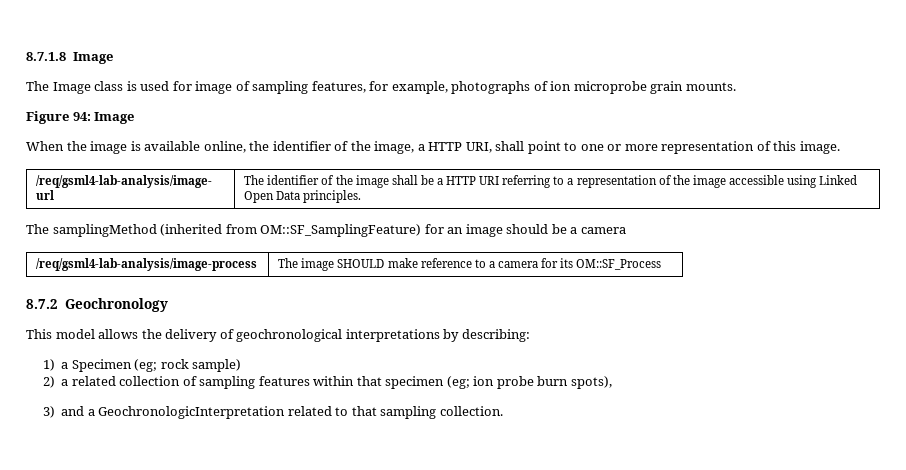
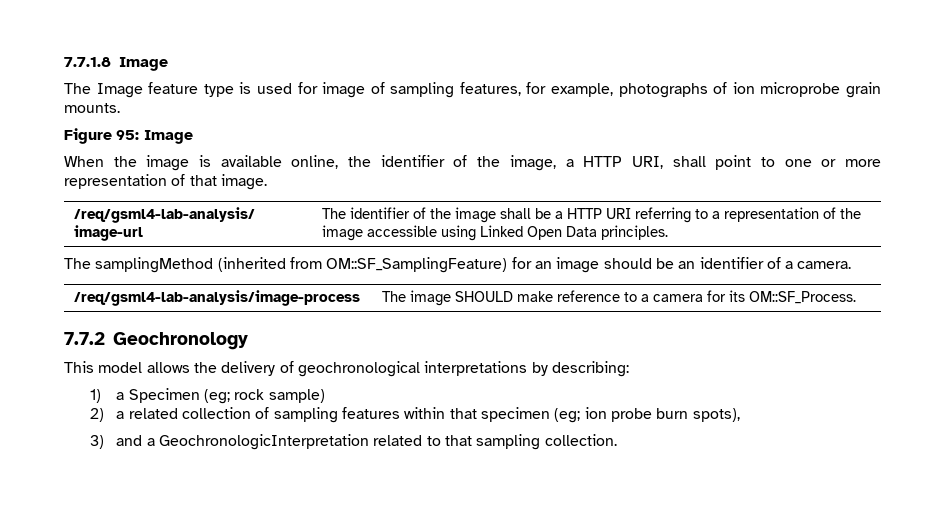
- 8.7.1.8 Image
+ 7.7.1.8 Image
- The Image class is used for image of sampling features, for example, photographs of ion microprobe grain mounts.
+ The Image feature type is used for image of sampling features, for example, photographs of ion microprobe grain mounts.
- Figure 94: Image
+ Figure 95: Image
- When the image is available online, the identifier of the image, a HTTP URI, shall point to one or more representation of this image.
+ When the image is available online, the identifier of the image, a HTTP URI, shall point to one or more representation of that image.
- The samplingMethod (inherited from OM::SF_SamplingFeature) for an image should be a camera
+ The samplingMethod (inherited from OM::SF_SamplingFeature) for an image should be an identifier of a camera.
- /req/gsml4-lab-analysis/image-process | The image SHOULD make reference to a camera for its OM::SF_Process
- 8.7.2 Geochronology
+ /req/gsml4-lab-analysis/image-process | The image SHOULD make reference to a camera for its OM::SF_Process.
+ 7.7.2 Geochronology

